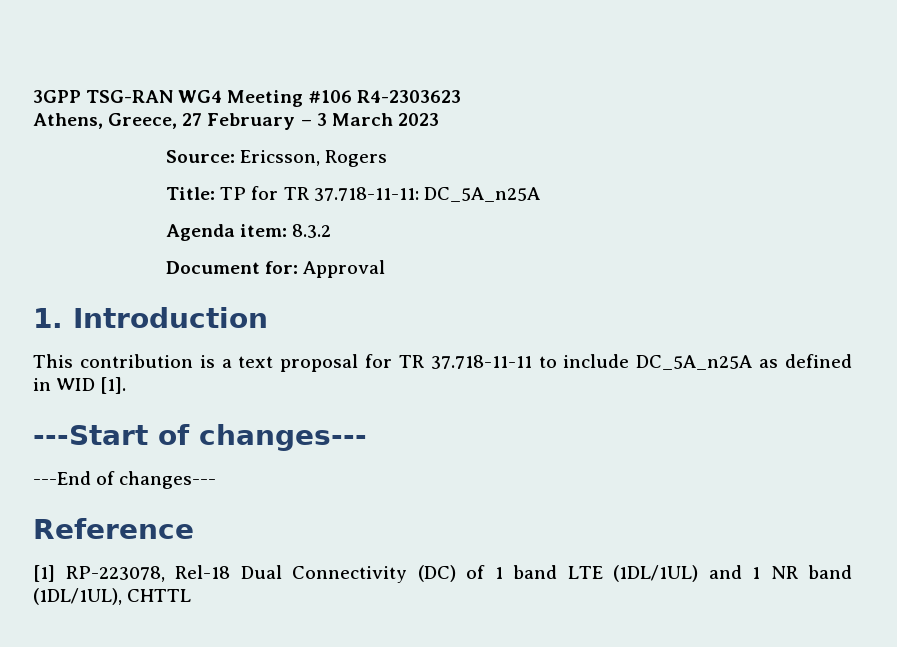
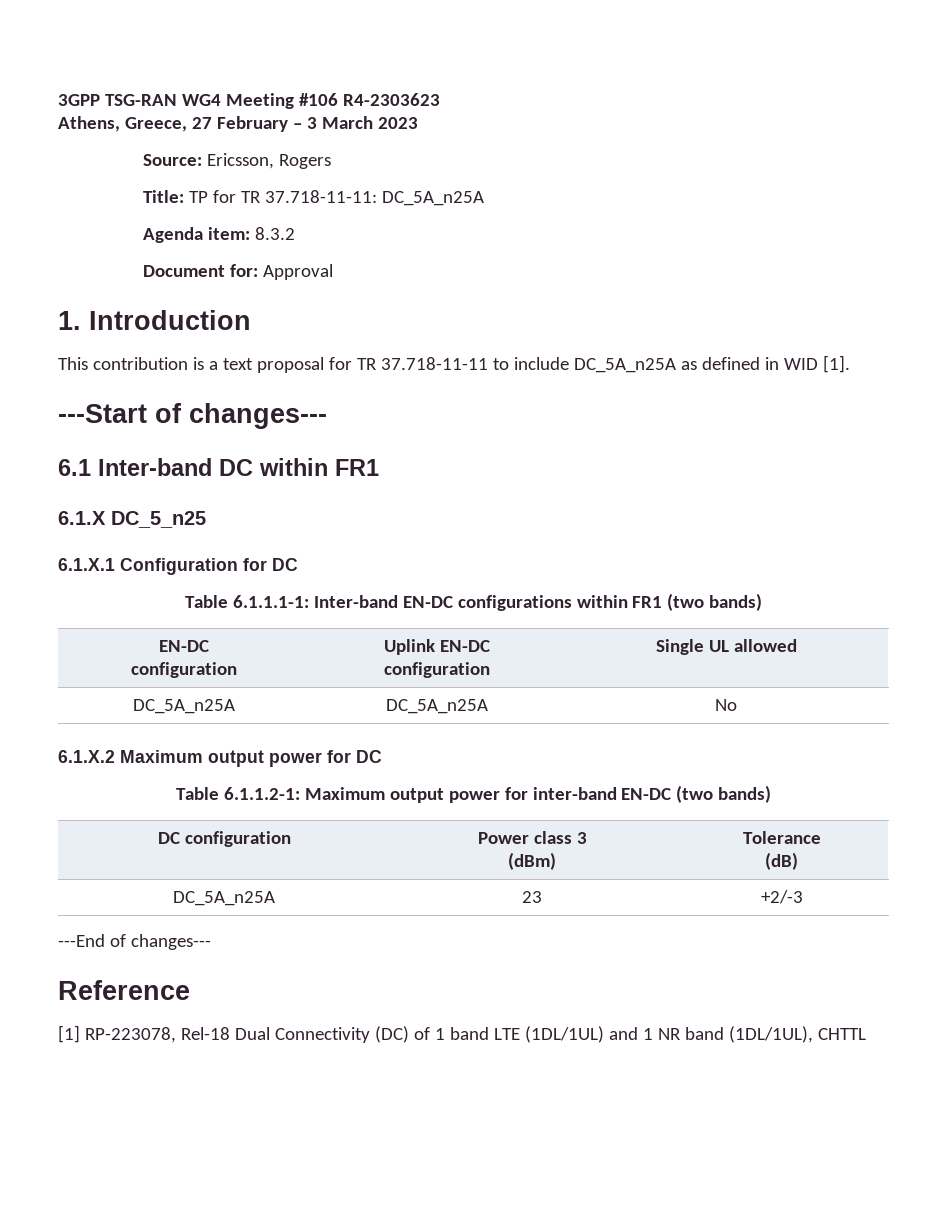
+ 6.1 Inter-band DC within FR1
+ 6.1.X DC_5_n25
+ 6.1.X.1 Configuration for DC
+ Table 6.1.1.1-1: Inter-band EN-DC configurations within FR1 (two bands)
+ EN-DC
+ configuration | Uplink EN-DC
+ configuration | Single UL allowed
+ DC_5A_n25A | DC_5A_n25A | No
+ 6.1.X.2 Maximum output power for DC
+ Table 6.1.1.2-1: Maximum output power for inter-band EN-DC (two bands)
+ DC configuration | Power class 3
+ (dBm) | Tolerance
+ (dB)
+ DC_5A_n25A | 23 | +2/-3

